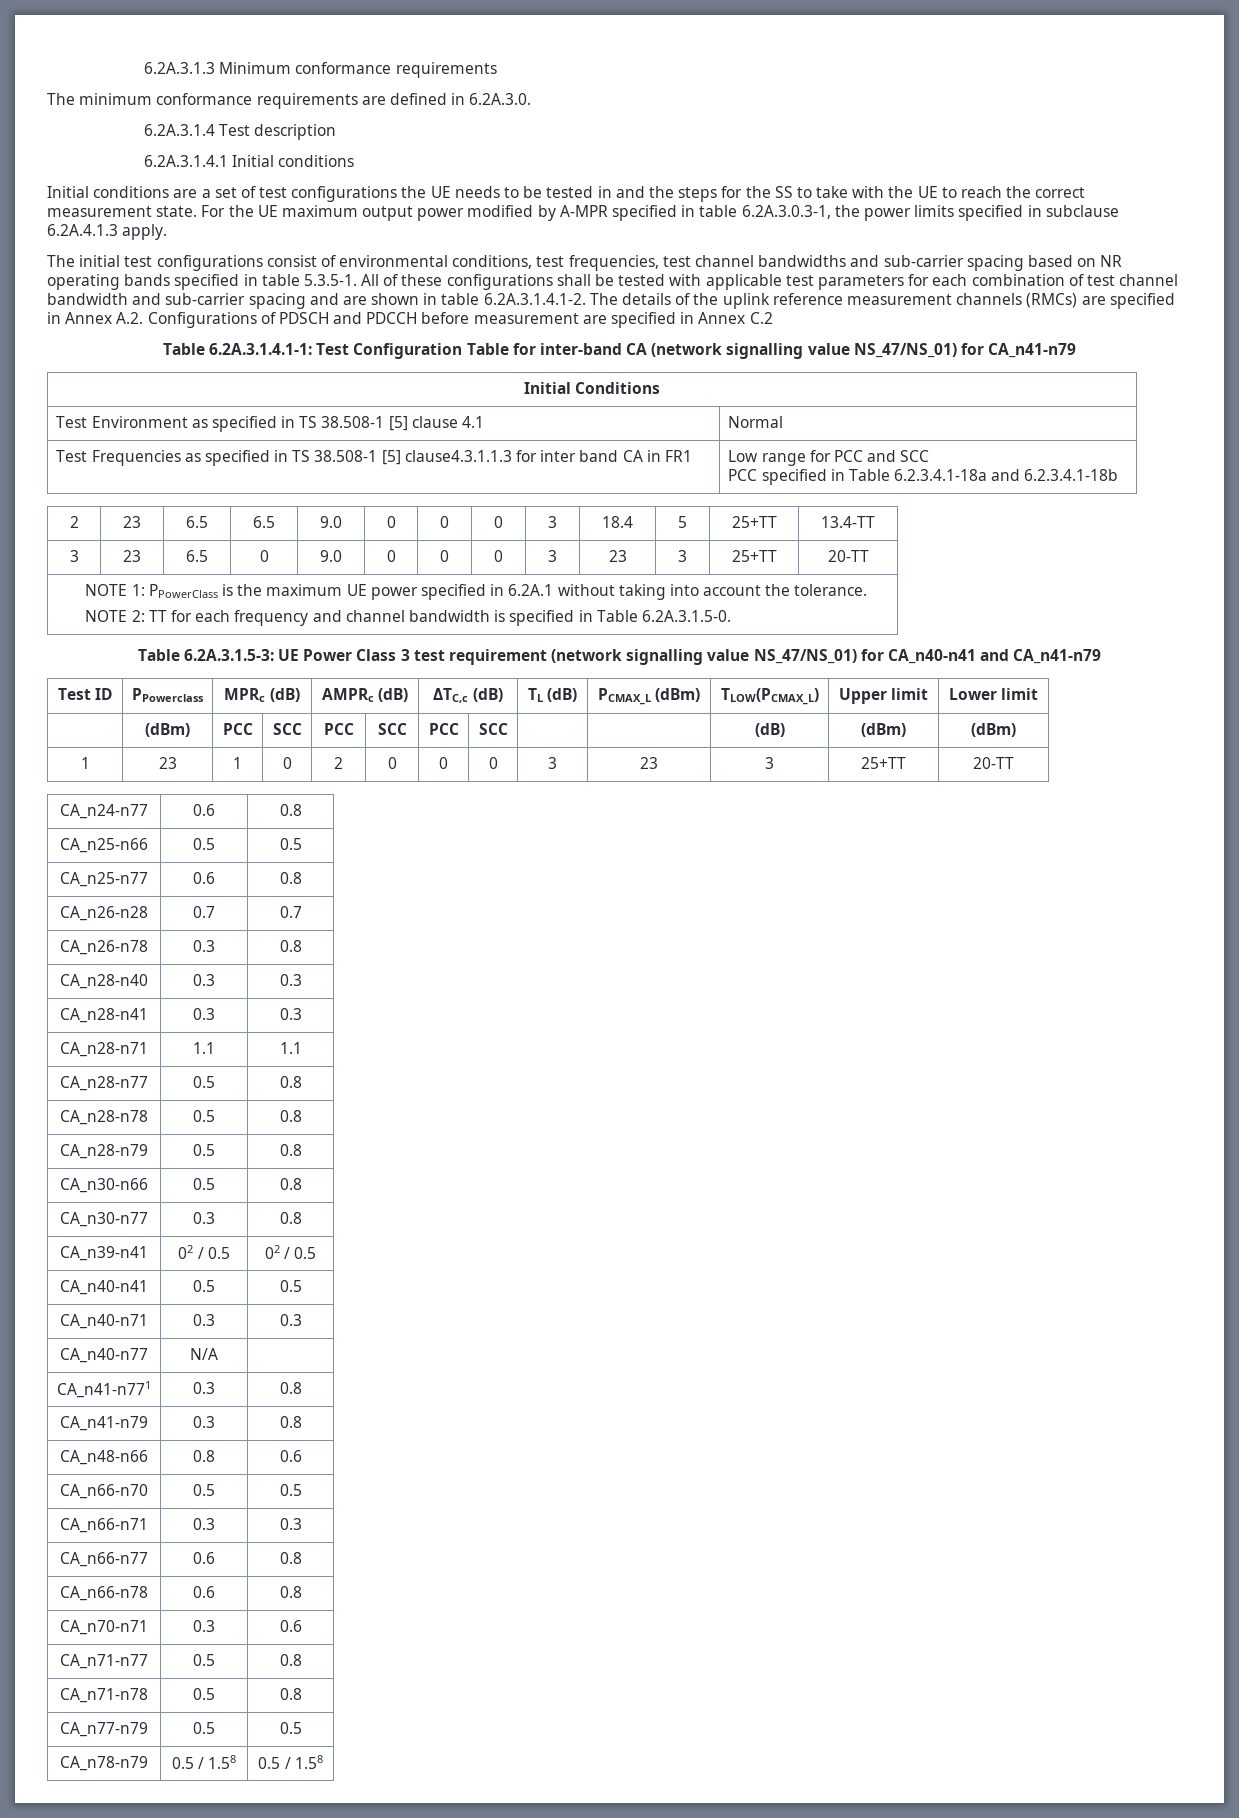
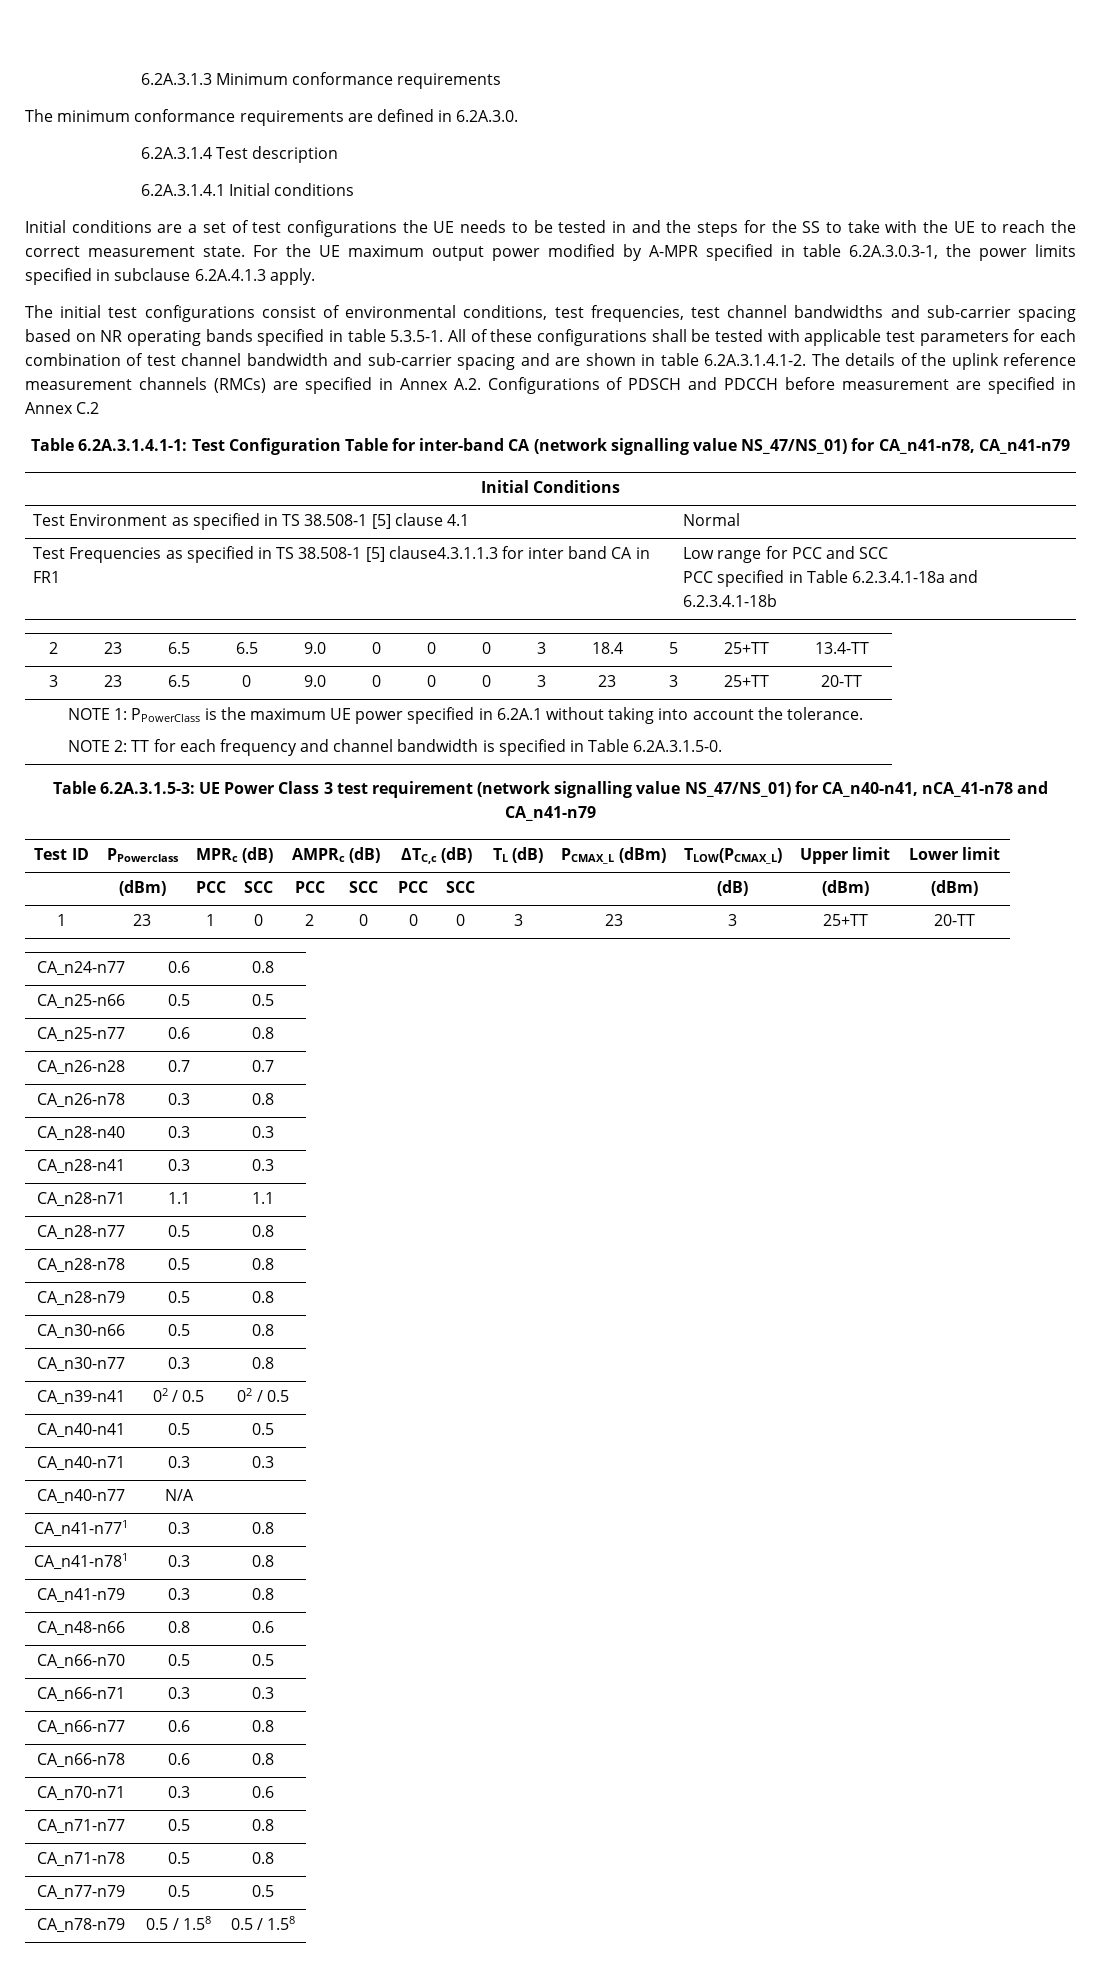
- Table 6.2A.3.1.4.1-1: Test Configuration Table for inter-band CA (network signalling value NS_47/NS_01) for CA_n41-n79
+ Table 6.2A.3.1.4.1-1: Test Configuration Table for inter-band CA (network signalling value NS_47/NS_01) for CA_n41-n78, CA_n41-n79
- Table 6.2A.3.1.5-3: UE Power Class 3 test requirement (network signalling value NS_47/NS_01) for CA_n40-n41 and CA_n41-n79
+ Table 6.2A.3.1.5-3: UE Power Class 3 test requirement (network signalling value NS_47/NS_01) for CA_n40-n41, nCA_41-n78 and CA_n41-n79
+ CA_n41-n781 | 0.3 | 0.8

